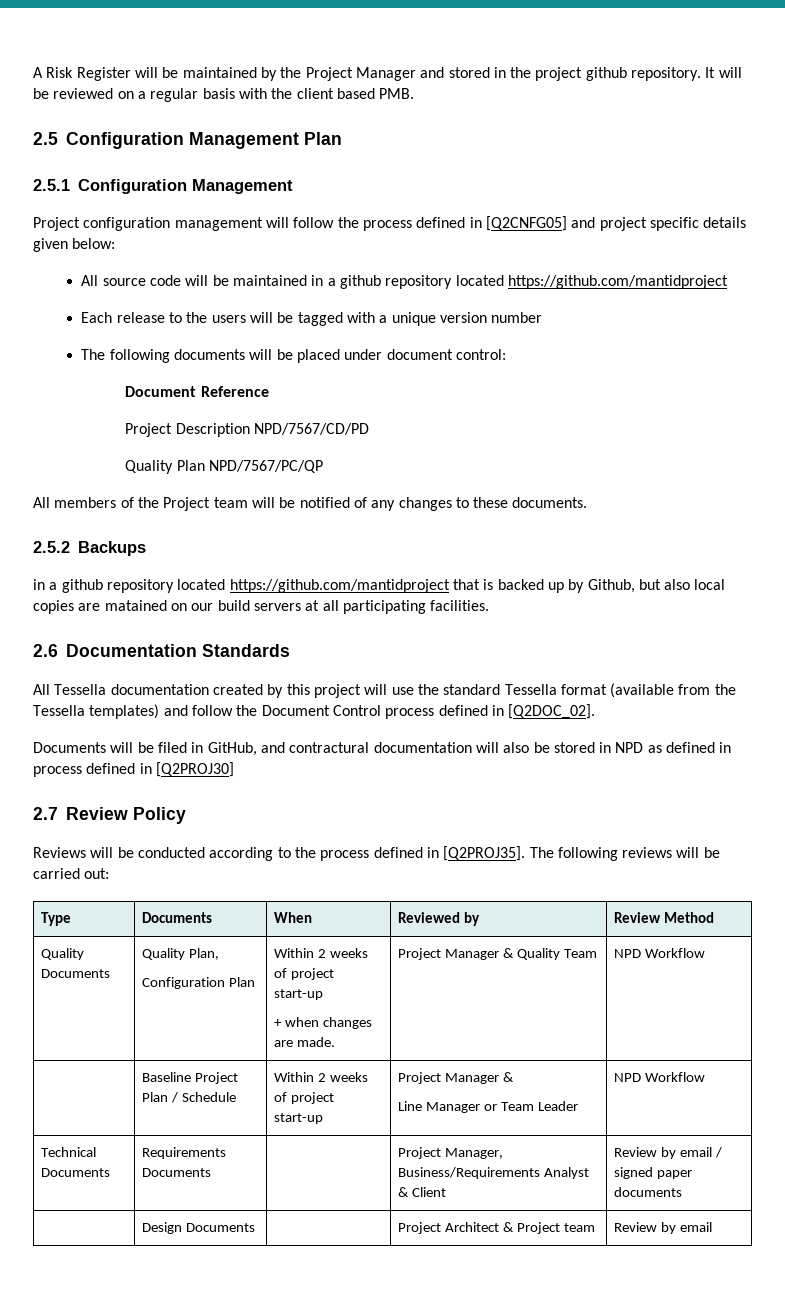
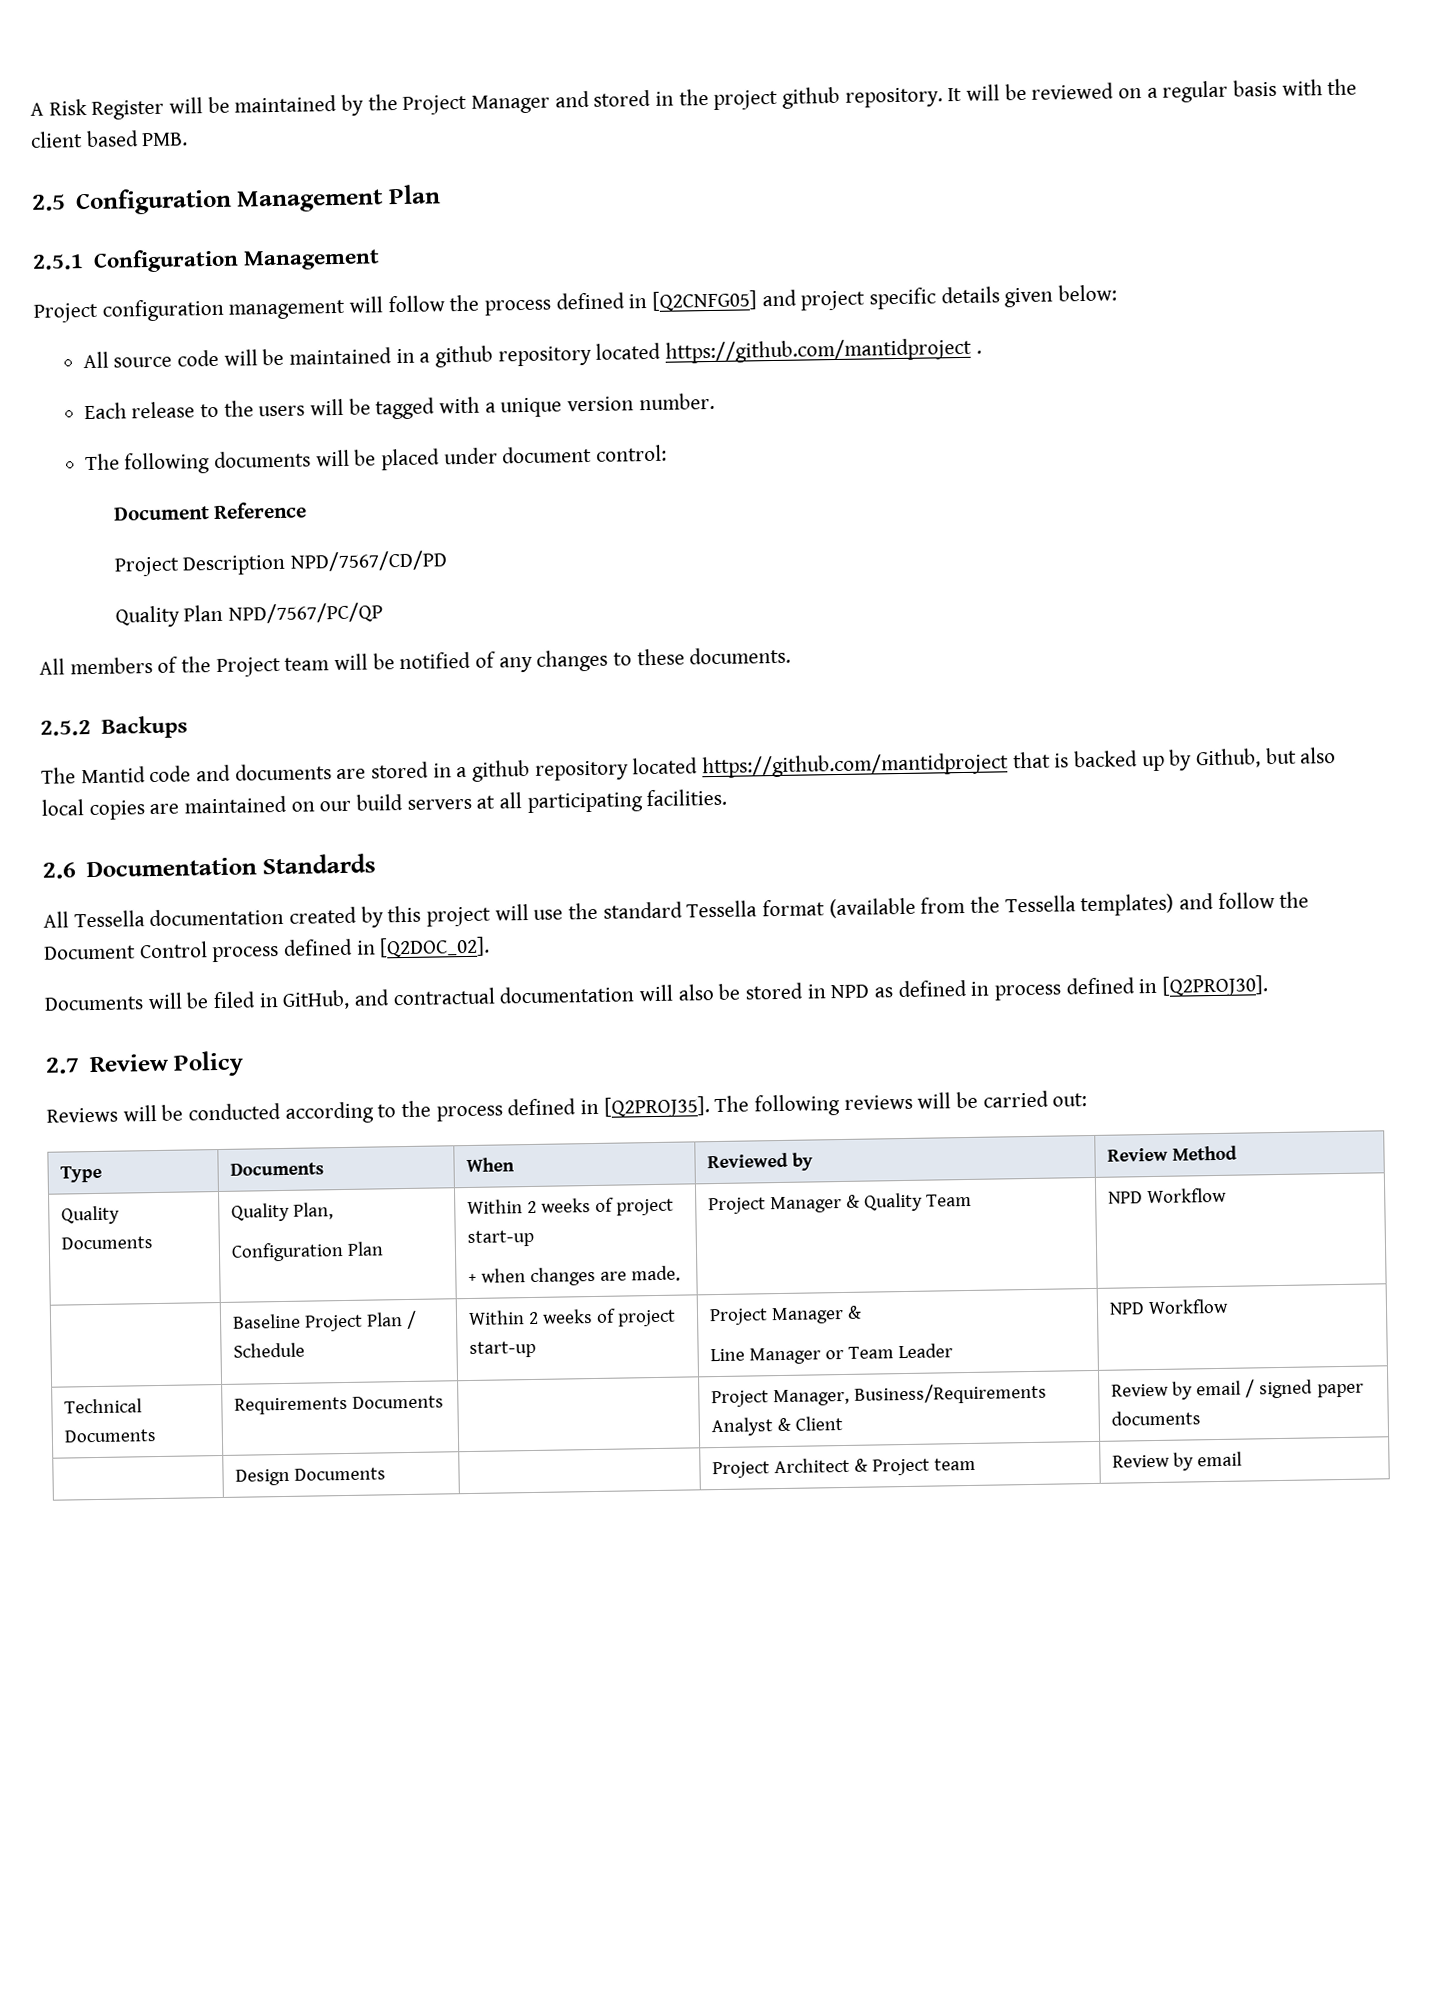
- All source code will be maintained in a github repository located https://github.com/mantidproject
+ All source code will be maintained in a github repository located https://github.com/mantidproject .
- Each release to the users will be tagged with a unique version number
+ Each release to the users will be tagged with a unique version number.
- in a github repository located https://github.com/mantidproject that is backed up by Github, but also local copies are matained on our build servers at all participating facilities.
+ The Mantid code and documents are stored in a github repository located https://github.com/mantidproject that is backed up by Github, but also local copies are maintained on our build servers at all participating facilities.
- Documents will be filed in GitHub, and contractural documentation will also be stored in NPD as defined in process defined in [Q2PROJ30]
+ Documents will be filed in GitHub, and contractual documentation will also be stored in NPD as defined in process defined in [Q2PROJ30].

